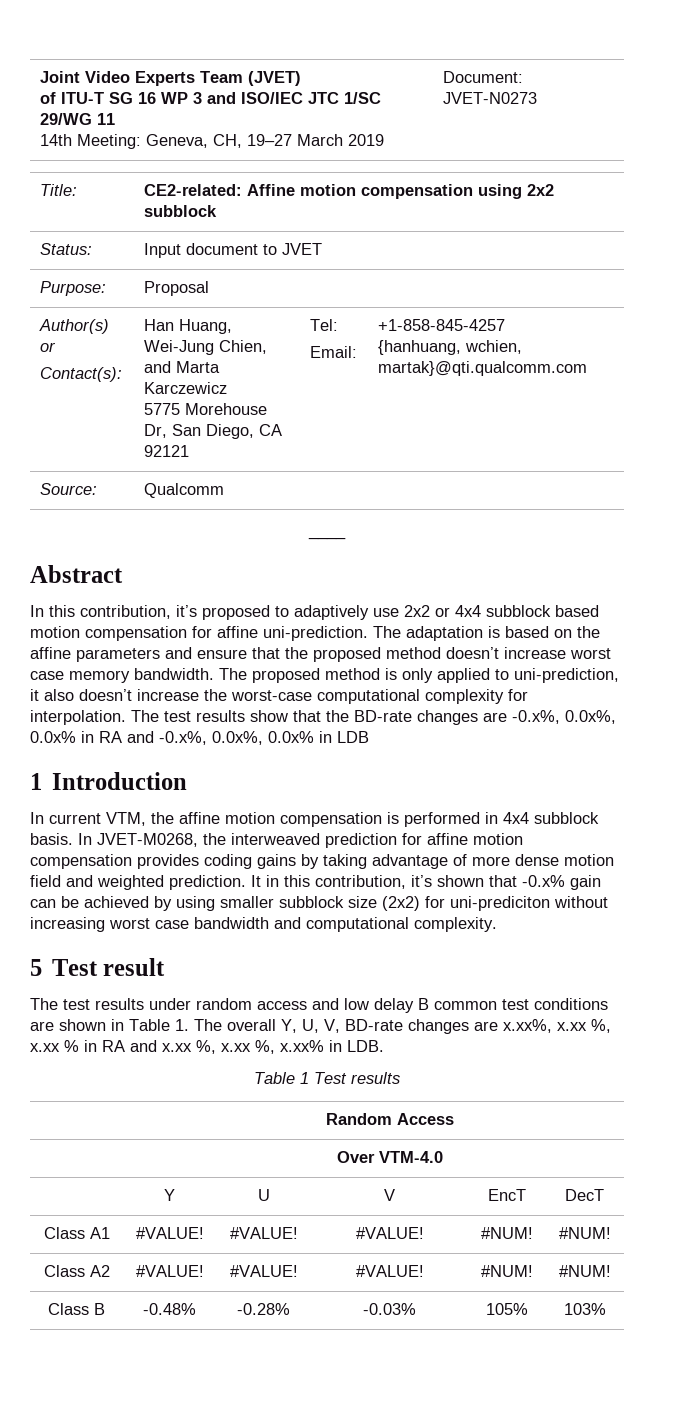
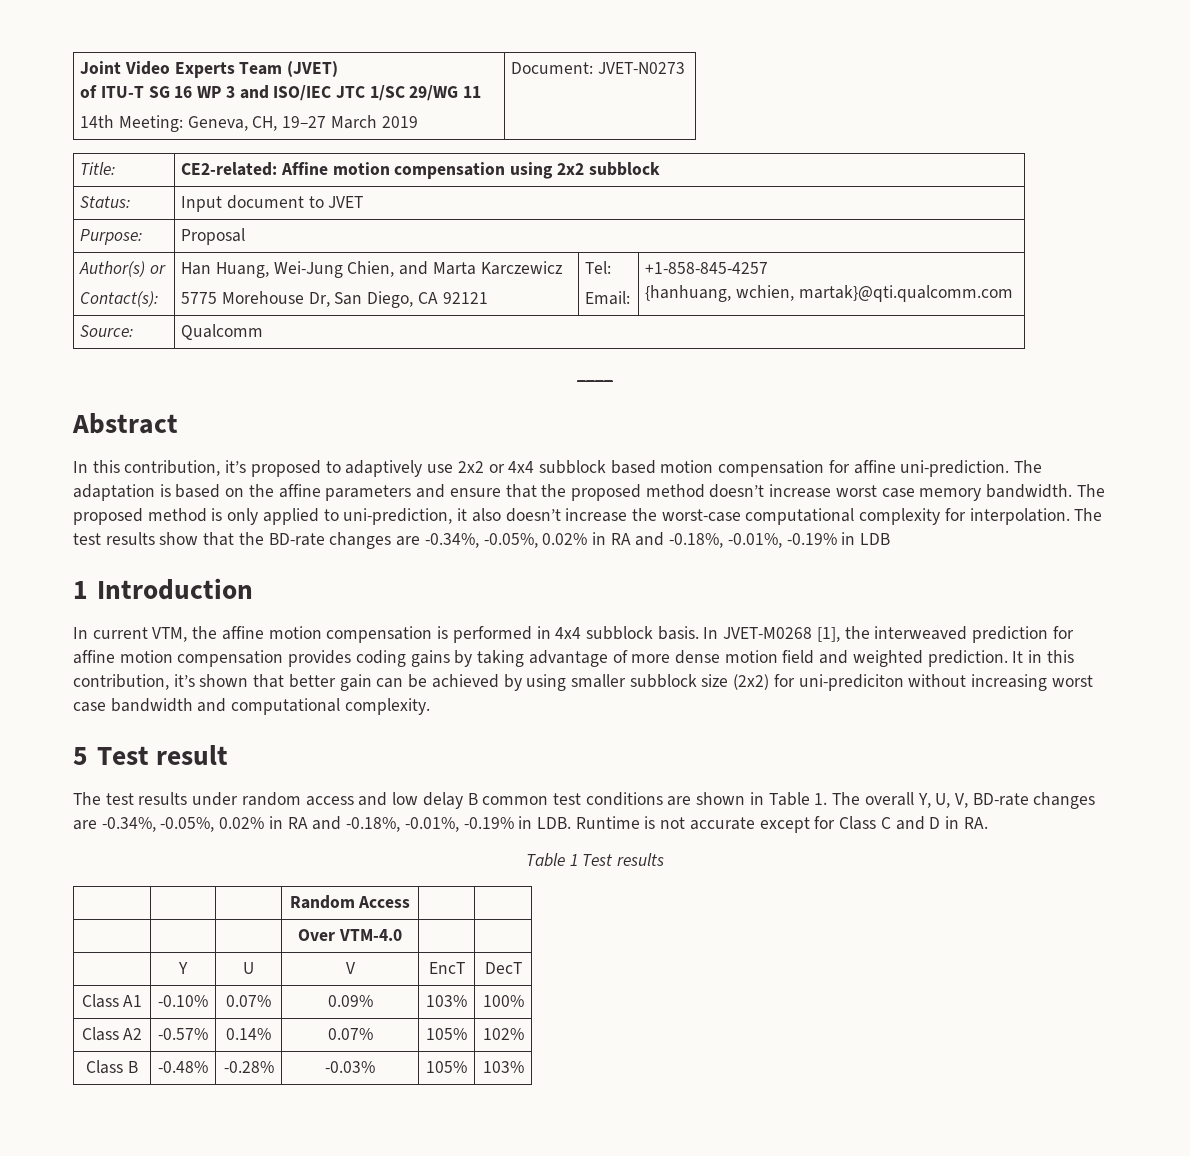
- The test results show that the BD-rate changes are -0.x%, 0.0x%, 0.0x% in RA and -0.x%, 0.0x%, 0.0x% in LDB
+ The test results show that the BD-rate changes are -0.34%, -0.05%, 0.02% in RA and -0.18%, -0.01%, -0.19% in LDB
- In JVET-M0268, the interweaved prediction for affine motion compensation provides coding gains by taking advantage of more dense motion field and weighted prediction.
+ In JVET-M0268 [1], the interweaved prediction for affine motion compensation provides coding gains by taking advantage of more dense motion field and weighted prediction.
- It in this contribution, it’s shown that -0.x% gain can be achieved by using smaller subblock size (2x2) for uni-prediciton without increasing worst case bandwidth and computational complexity.
+ It in this contribution, it’s shown that better gain can be achieved by using smaller subblock size (2x2) for uni-prediciton without increasing worst case bandwidth and computational complexity.
- The test results under random access and low delay B common test conditions are shown in Table 1. The overall Y, U, V, BD-rate changes are x.xx%, x.xx %, x.xx % in RA and x.xx %, x.xx %, x.xx% in LDB.
+ The test results under random access and low delay B common test conditions are shown in Table 1. The overall Y, U, V, BD-rate changes are -0.34%, -0.05%, 0.02% in RA and -0.18%, -0.01%, -0.19% in LDB. Runtime is not accurate except for Class C and D in RA.
- Class A1 | #VALUE! | #VALUE! | #VALUE! | #NUM! | #NUM!
- Class A2 | #VALUE! | #VALUE! | #VALUE! | #NUM! | #NUM!
+ Class A1 | -0.10% | 0.07% | 0.09% | 103% | 100%
+ Class A2 | -0.57% | 0.14% | 0.07% | 105% | 102%

